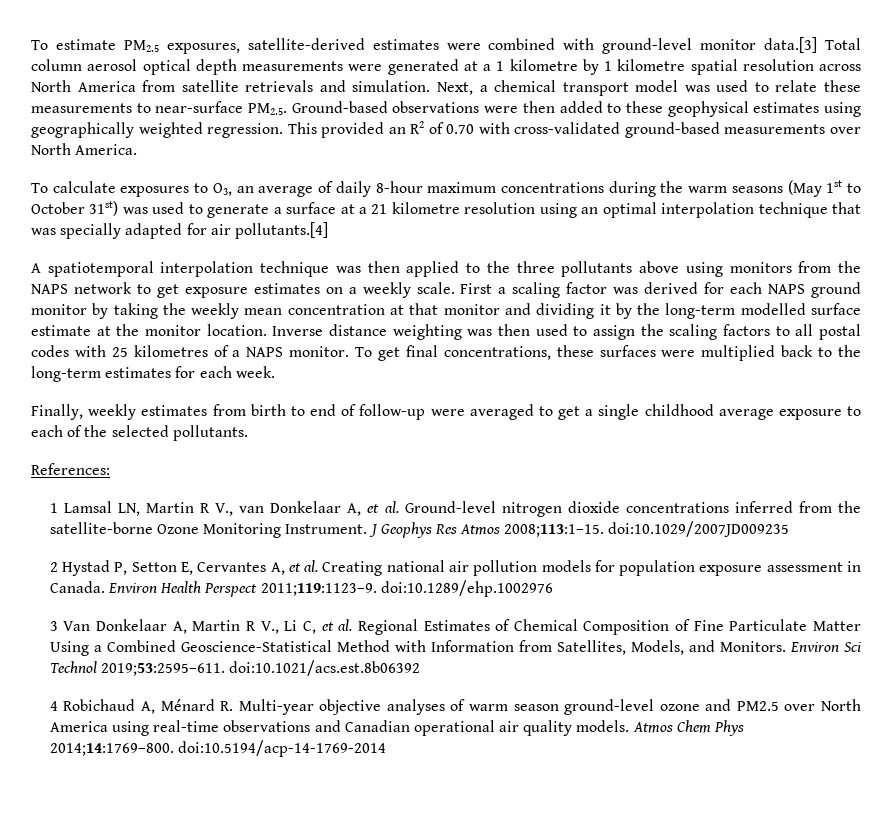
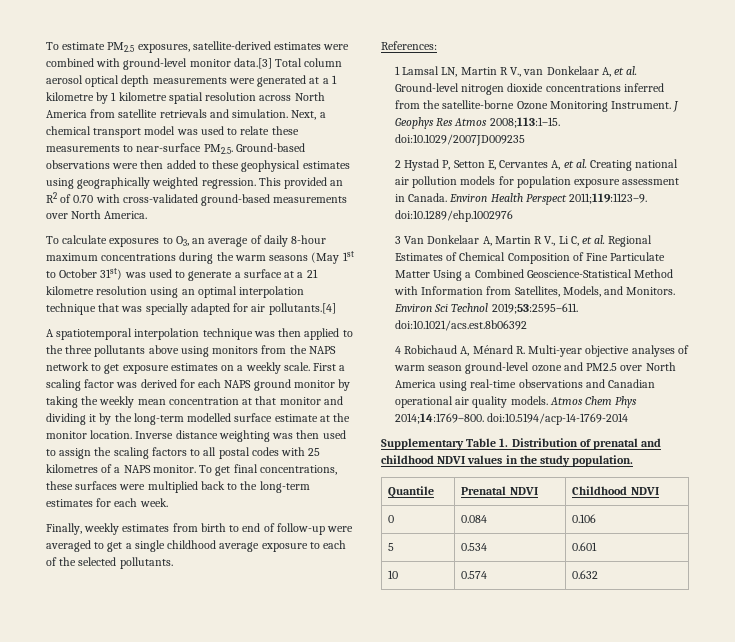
+ Supplementary Table 1. Distribution of prenatal and childhood NDVI values in the study population.
+ Quantile | Prenatal NDVI | Childhood NDVI
+ 0 | 0.084 | 0.106
+ 5 | 0.534 | 0.601
+ 10 | 0.574 | 0.632

